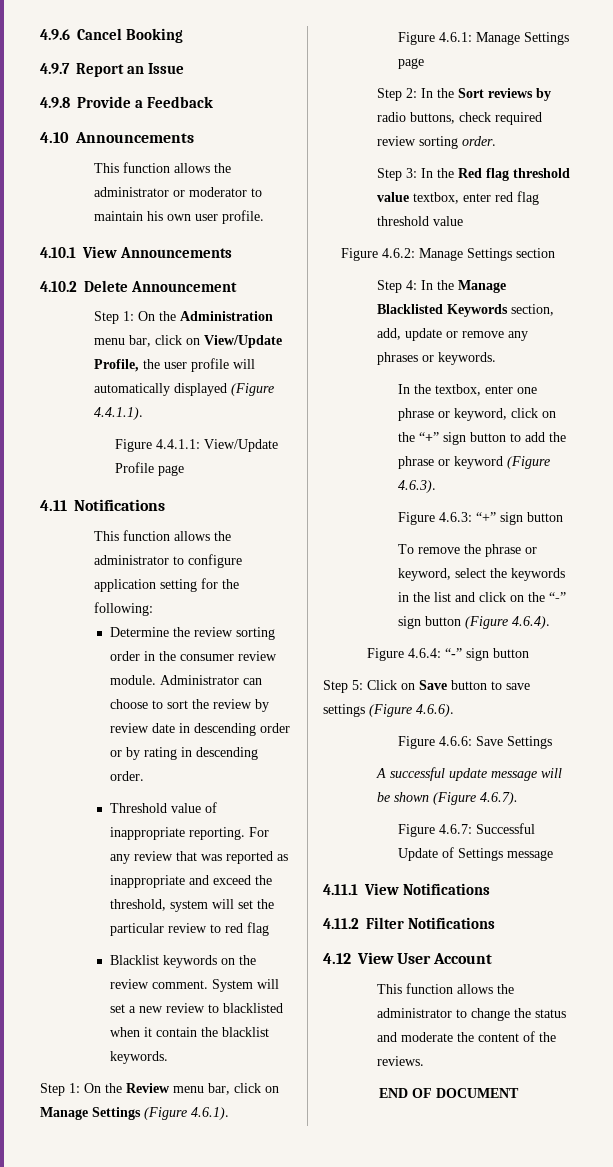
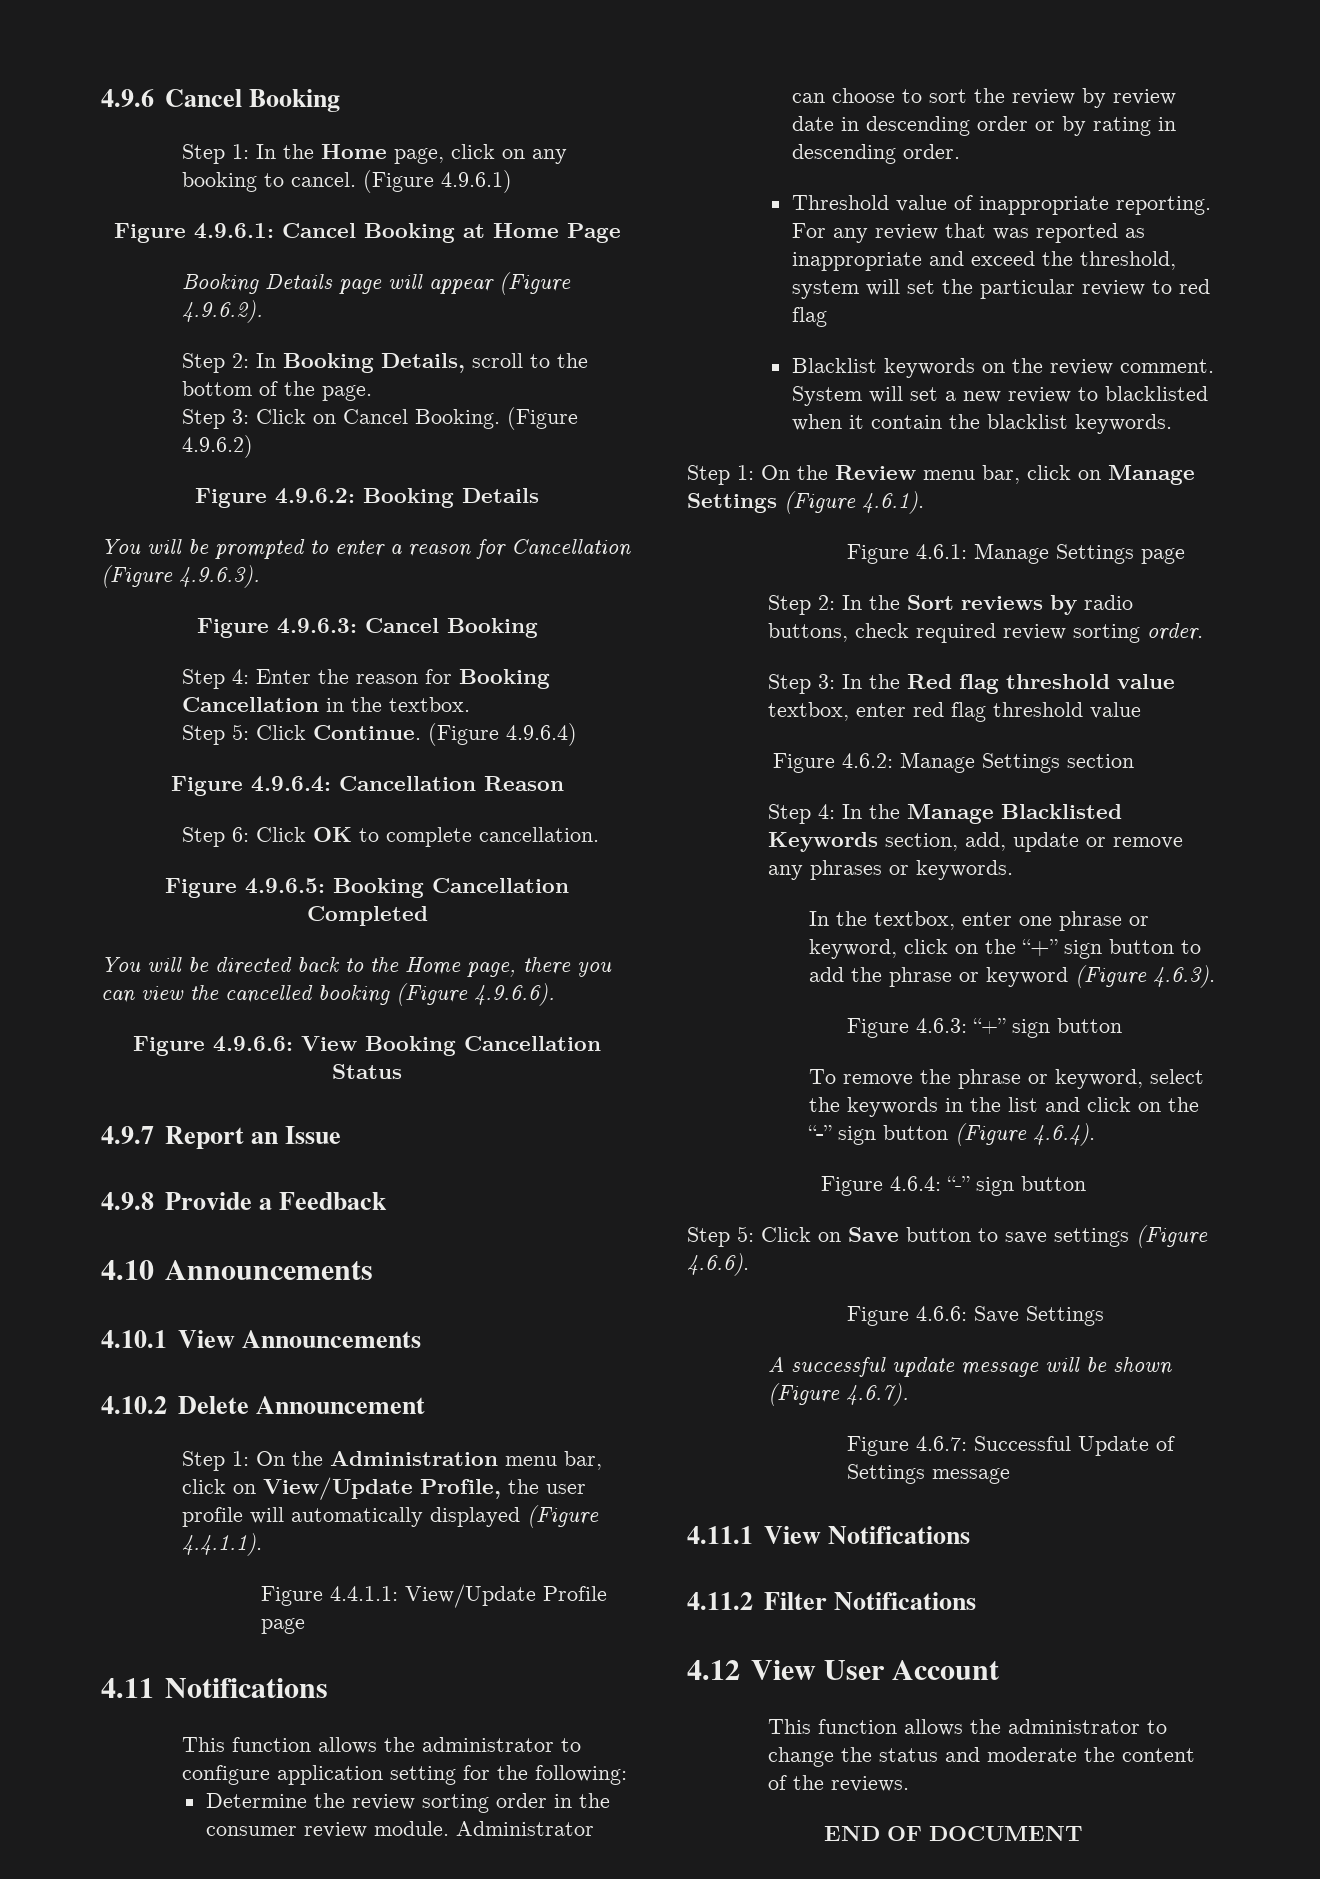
+ Step 1: In the Home page, click on any booking to cancel. (Figure 4.9.6.1)
+ Figure 4.9.6.1: Cancel Booking at Home Page
+ Booking Details page will appear (Figure 4.9.6.2).
+ Step 2: In Booking Details, scroll to the bottom of the page.
+ Step 3: Click on Cancel Booking. (Figure 4.9.6.2)
+ Figure 4.9.6.2: Booking Details
+ You will be prompted to enter a reason for Cancellation (Figure 4.9.6.3).
+ Figure 4.9.6.3: Cancel Booking
+ Step 4: Enter the reason for Booking Cancellation in the textbox.
+ Step 5: Click Continue. (Figure 4.9.6.4)
+ Figure 4.9.6.4: Cancellation Reason
+ Step 6: Click OK to complete cancellation.
+ Figure 4.9.6.5: Booking Cancellation Completed
+ You will be directed back to the Home page, there you can view the cancelled booking (Figure 4.9.6.6).
+ Figure 4.9.6.6: View Booking Cancellation Status
- This function allows the administrator or moderator to maintain his own user profile.

